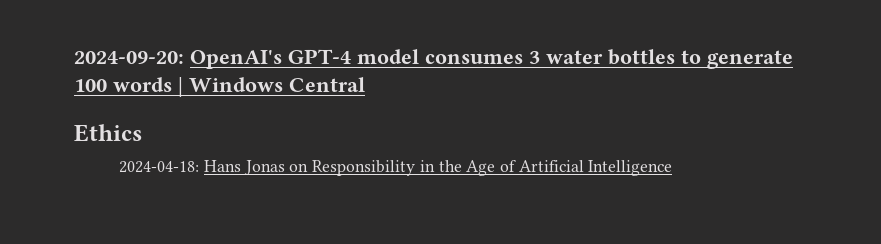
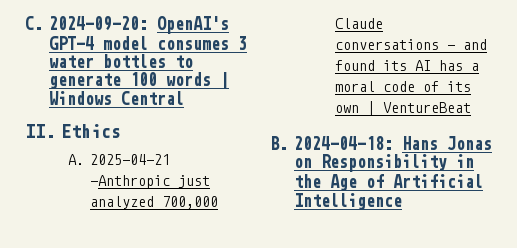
- 2024-09-20: OpenAI's GPT-4 model consumes 3 water bottles to generate 100 words | Windows Central
+ C. 2024-09-20: OpenAI's GPT-4 model consumes 3 water bottles to generate 100 words | Windows Central
- Ethics
+ II. Ethics
- 2024-04-18: Hans Jonas on Responsibility in the Age of Artificial Intelligence
+ A. 2025-04-21 -Anthropic just analyzed 700,000 Claude conversations — and found its AI has a moral code of its own | VentureBeat
+ B. 2024-04-18: Hans Jonas on Responsibility in the Age of Artificial Intelligence

